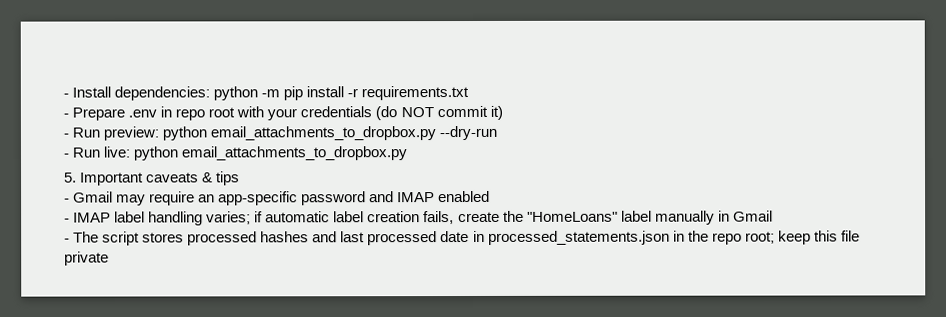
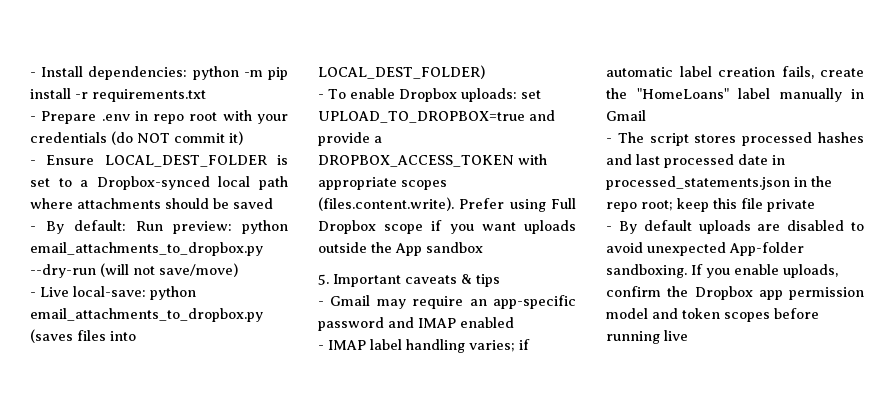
- - Run preview: python email_attachments_to_dropbox.py --dry-run
- - Run live: python email_attachments_to_dropbox.py
+ - Ensure LOCAL_DEST_FOLDER is set to a Dropbox-synced local path where attachments should be saved
+ - By default: Run preview: python email_attachments_to_dropbox.py --dry-run (will not save/move)
+ - Live local-save: python email_attachments_to_dropbox.py (saves files into LOCAL_DEST_FOLDER)
+ - To enable Dropbox uploads: set UPLOAD_TO_DROPBOX=true and provide a DROPBOX_ACCESS_TOKEN with appropriate scopes (files.content.write). Prefer using Full Dropbox scope if you want uploads outside the App sandbox
+ - By default uploads are disabled to avoid unexpected App-folder sandboxing. If you enable uploads, confirm the Dropbox app permission model and token scopes before running live

